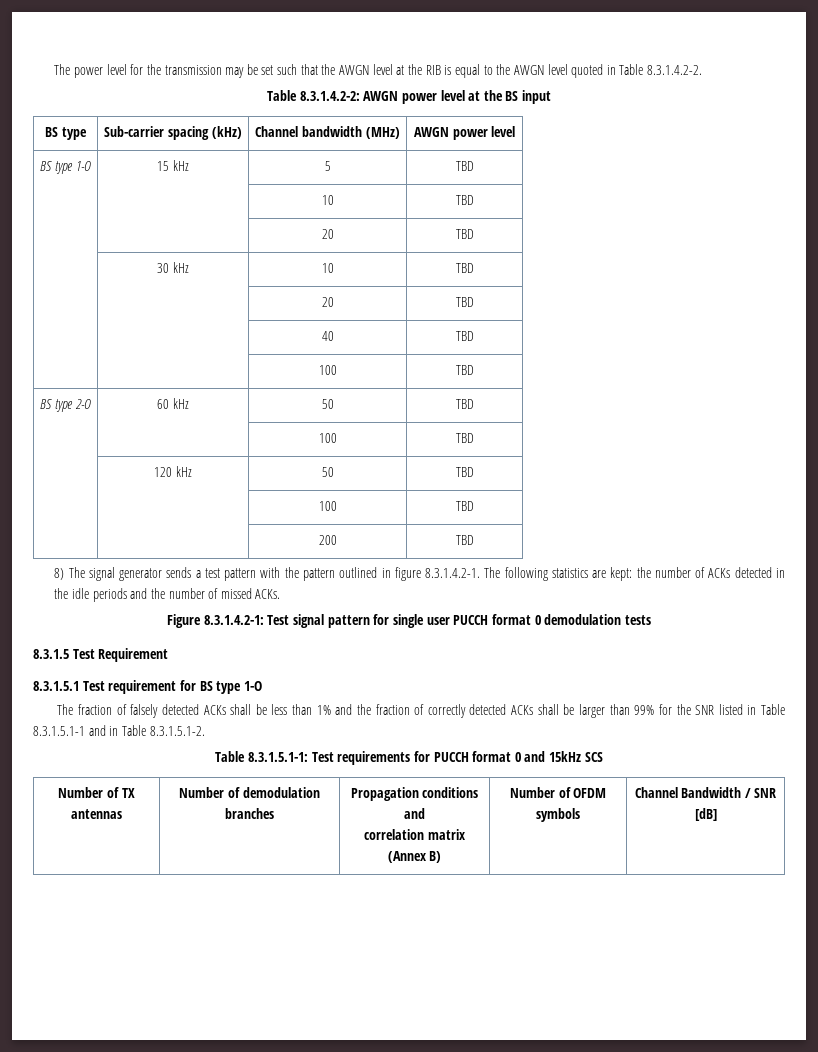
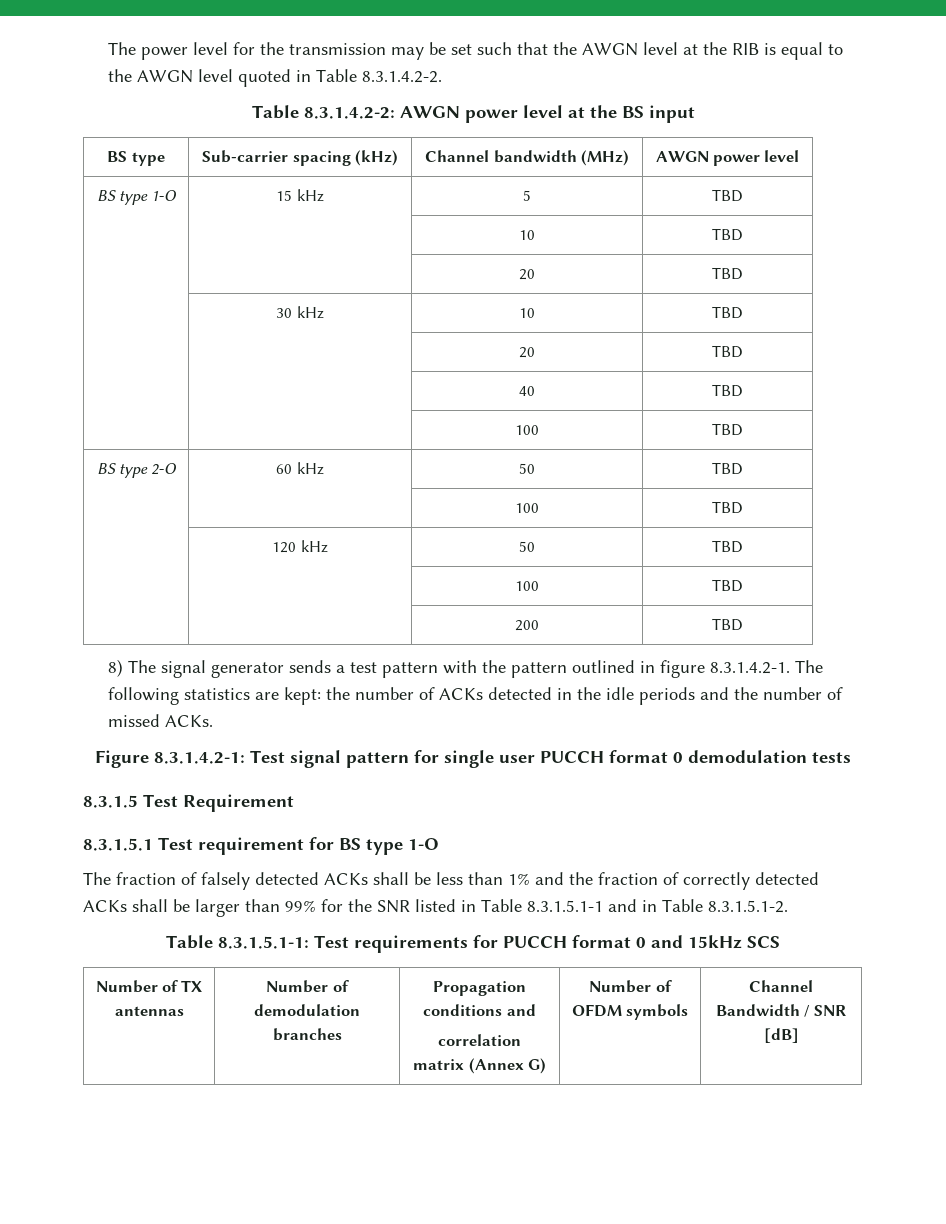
  Number of TX antennas | Number of demodulation branches | Propagation conditions and
- correlation matrix (Annex B) | Number of OFDM symbols | Channel Bandwidth / SNR [dB]
+ correlation matrix (Annex G) | Number of OFDM symbols | Channel Bandwidth / SNR [dB]

